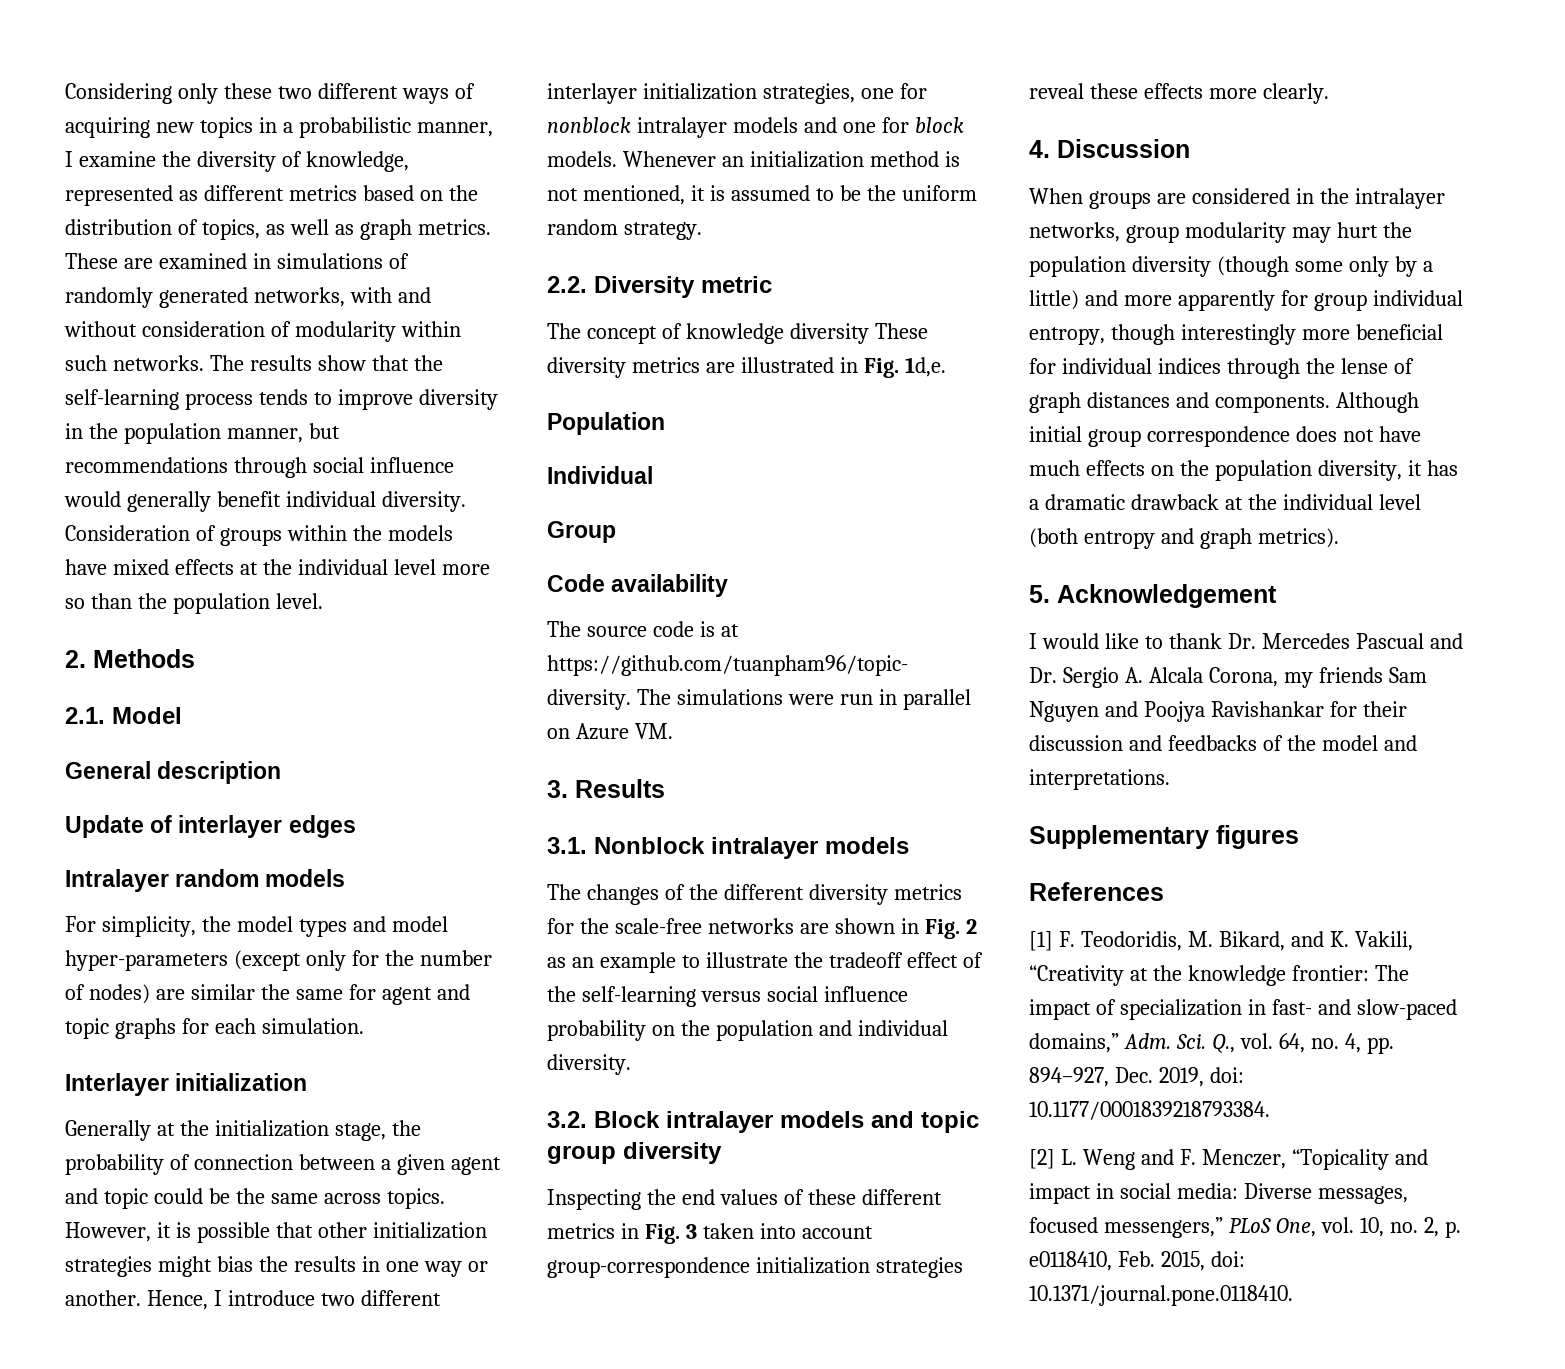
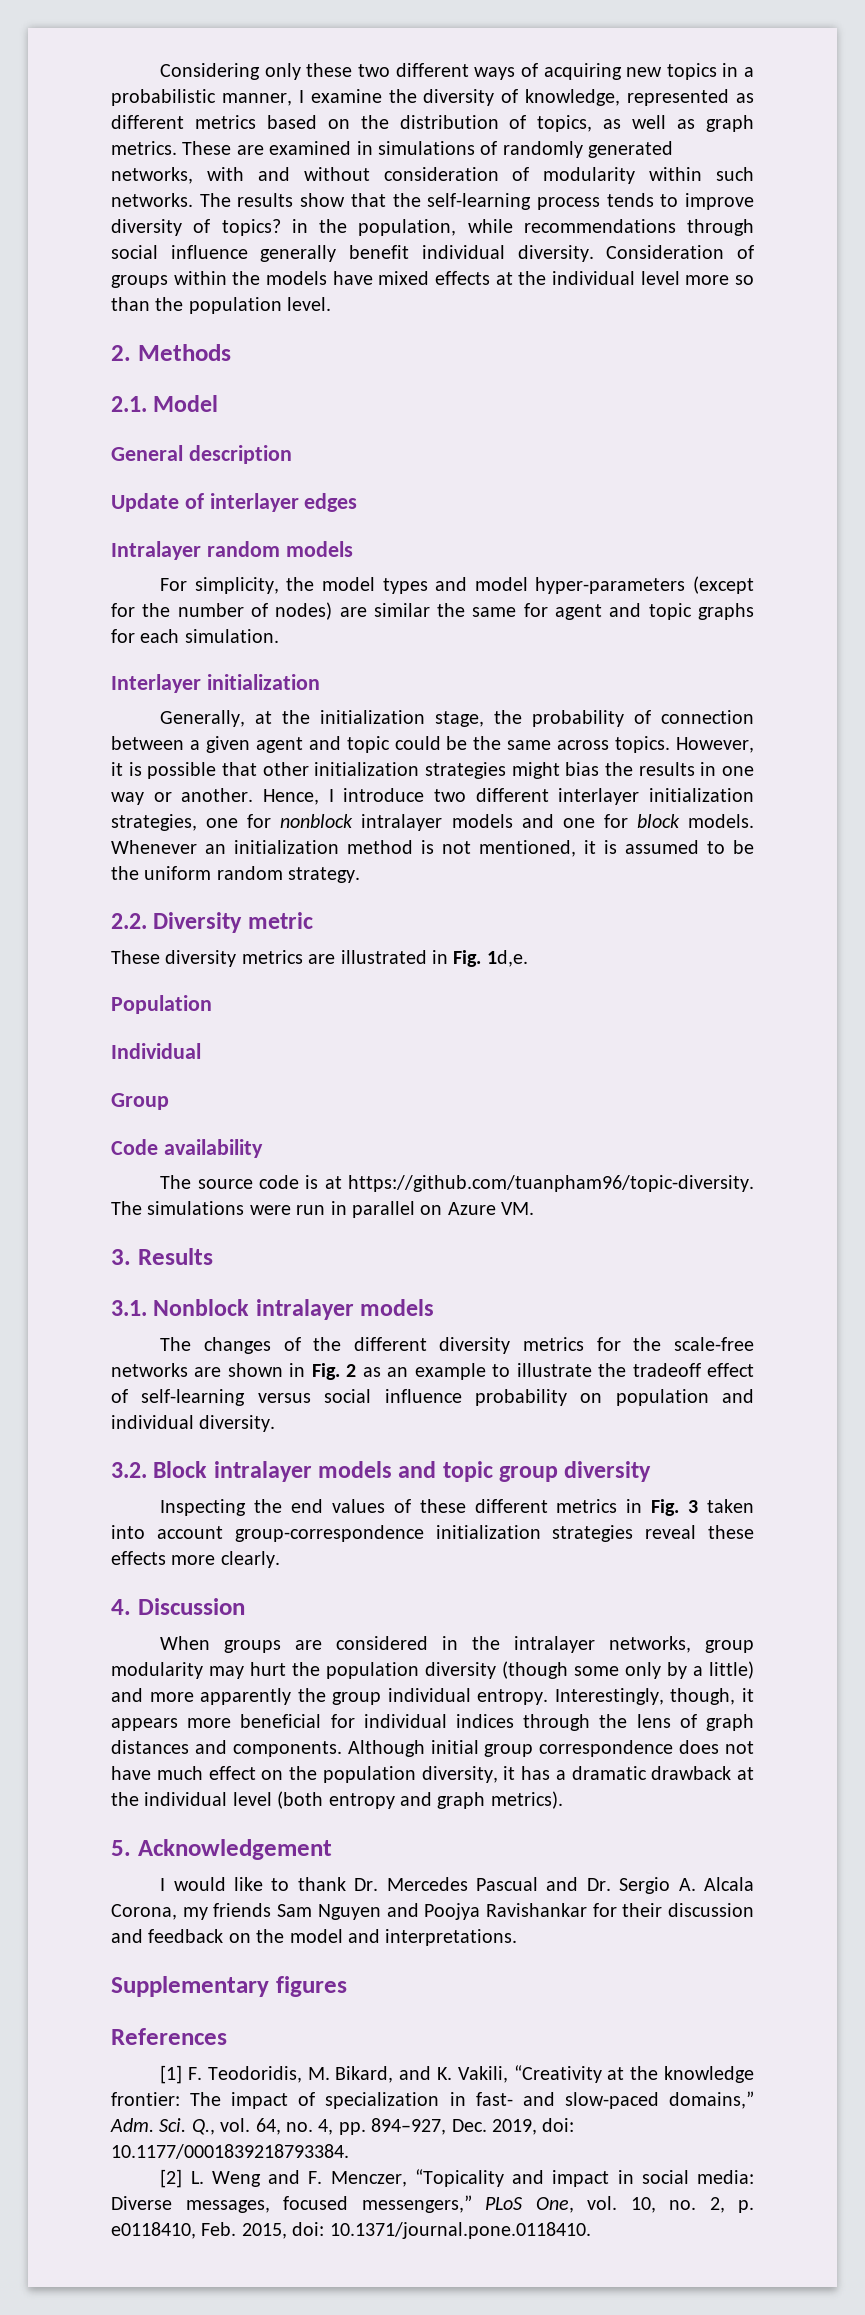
- The results show that the self-learning process tends to improve diversity in the population manner, but recommendations through social influence would generally benefit individual diversity.
+ The results show that the self-learning process tends to improve diversity of topics? in the population, while recommendations through social influence generally benefit individual diversity.
- For simplicity, the model types and model hyper-parameters (except only for the number of nodes) are similar the same for agent and topic graphs for each simulation.
+ For simplicity, the model types and model hyper-parameters (except for the number of nodes) are similar the same for agent and topic graphs for each simulation.
- Generally at the initialization stage, the probability of connection between a given agent and topic could be the same across topics.
+ Generally, at the initialization stage, the probability of connection between a given agent and topic could be the same across topics.
- The concept of knowledge diversity These diversity metrics are illustrated in Fig. 1d,e.
+ These diversity metrics are illustrated in Fig. 1d,e.
- The changes of the different diversity metrics for the scale-free networks are shown in Fig. 2 as an example to illustrate the tradeoff effect of the self-learning versus social influence probability on the population and individual diversity.
+ The changes of the different diversity metrics for the scale-free networks are shown in Fig. 2 as an example to illustrate the tradeoff effect of self-learning versus social influence probability on population and individual diversity.
- When groups are considered in the intralayer networks, group modularity may hurt the population diversity (though some only by a little) and more apparently for group individual entropy, though interestingly more beneficial for individual indices through the lense of graph distances and components.
+ When groups are considered in the intralayer networks, group modularity may hurt the population diversity (though some only by a little) and more apparently the group individual entropy. Interestingly, though, it appears more beneficial for individual indices through the lens of graph distances and components.
- Although initial group correspondence does not have much effects on the population diversity, it has a dramatic drawback at the individual level (both entropy and graph metrics).
+ Although initial group correspondence does not have much effect on the population diversity, it has a dramatic drawback at the individual level (both entropy and graph metrics).
- I would like to thank Dr. Mercedes Pascual and Dr. Sergio A. Alcala Corona, my friends Sam Nguyen and Poojya Ravishankar for their discussion and feedbacks of the model and interpretations.
+ I would like to thank Dr. Mercedes Pascual and Dr. Sergio A. Alcala Corona, my friends Sam Nguyen and Poojya Ravishankar for their discussion and feedback on the model and interpretations.

